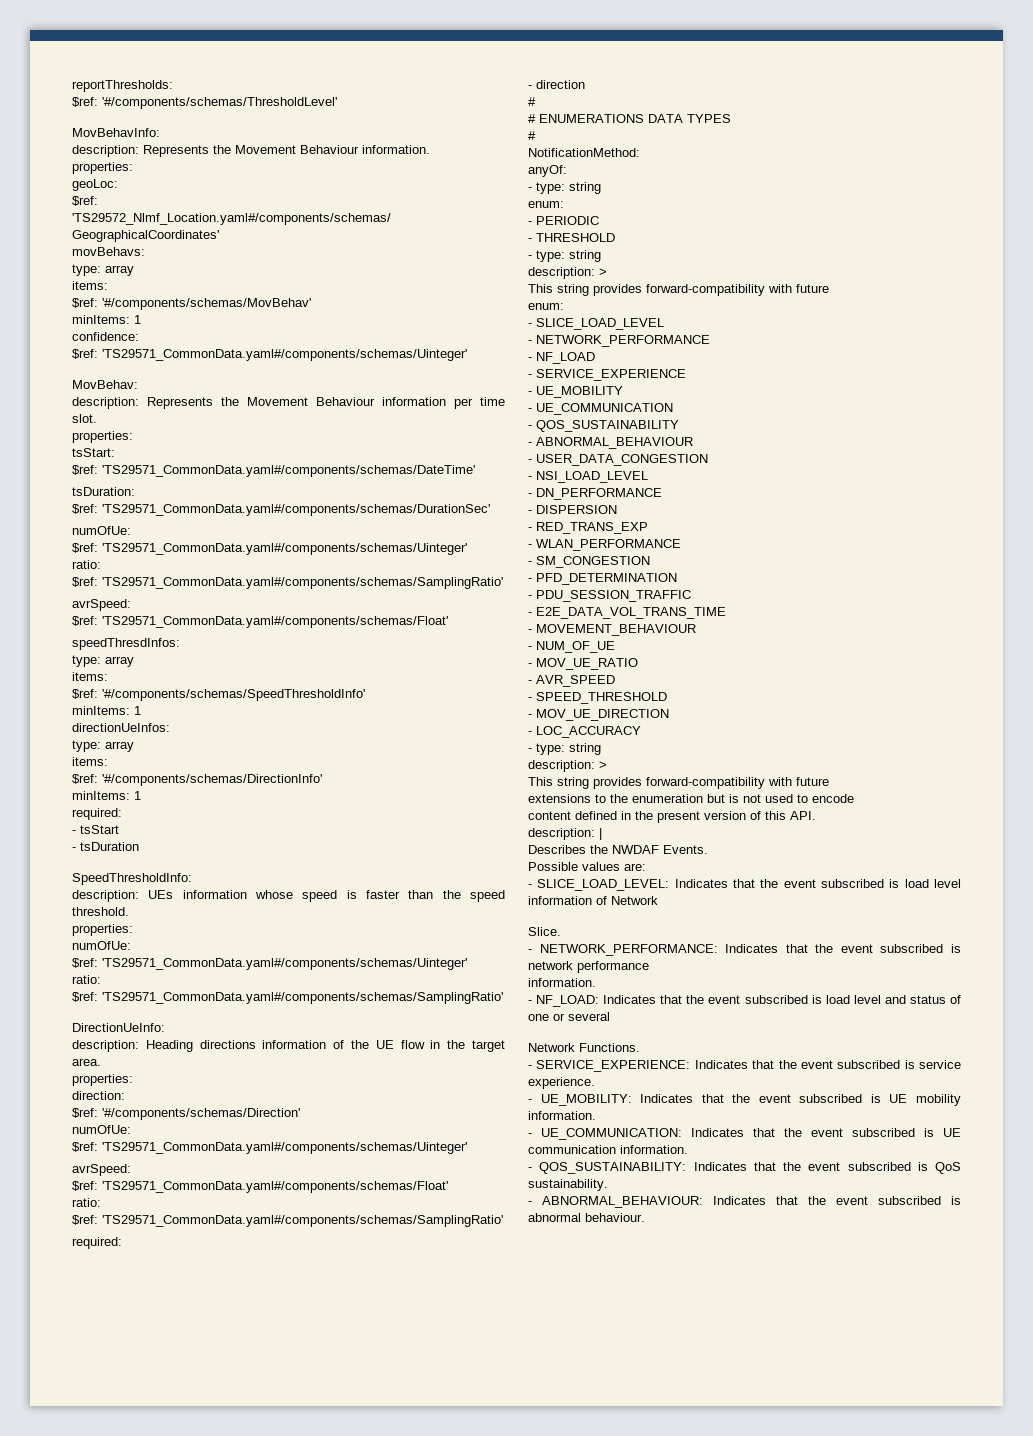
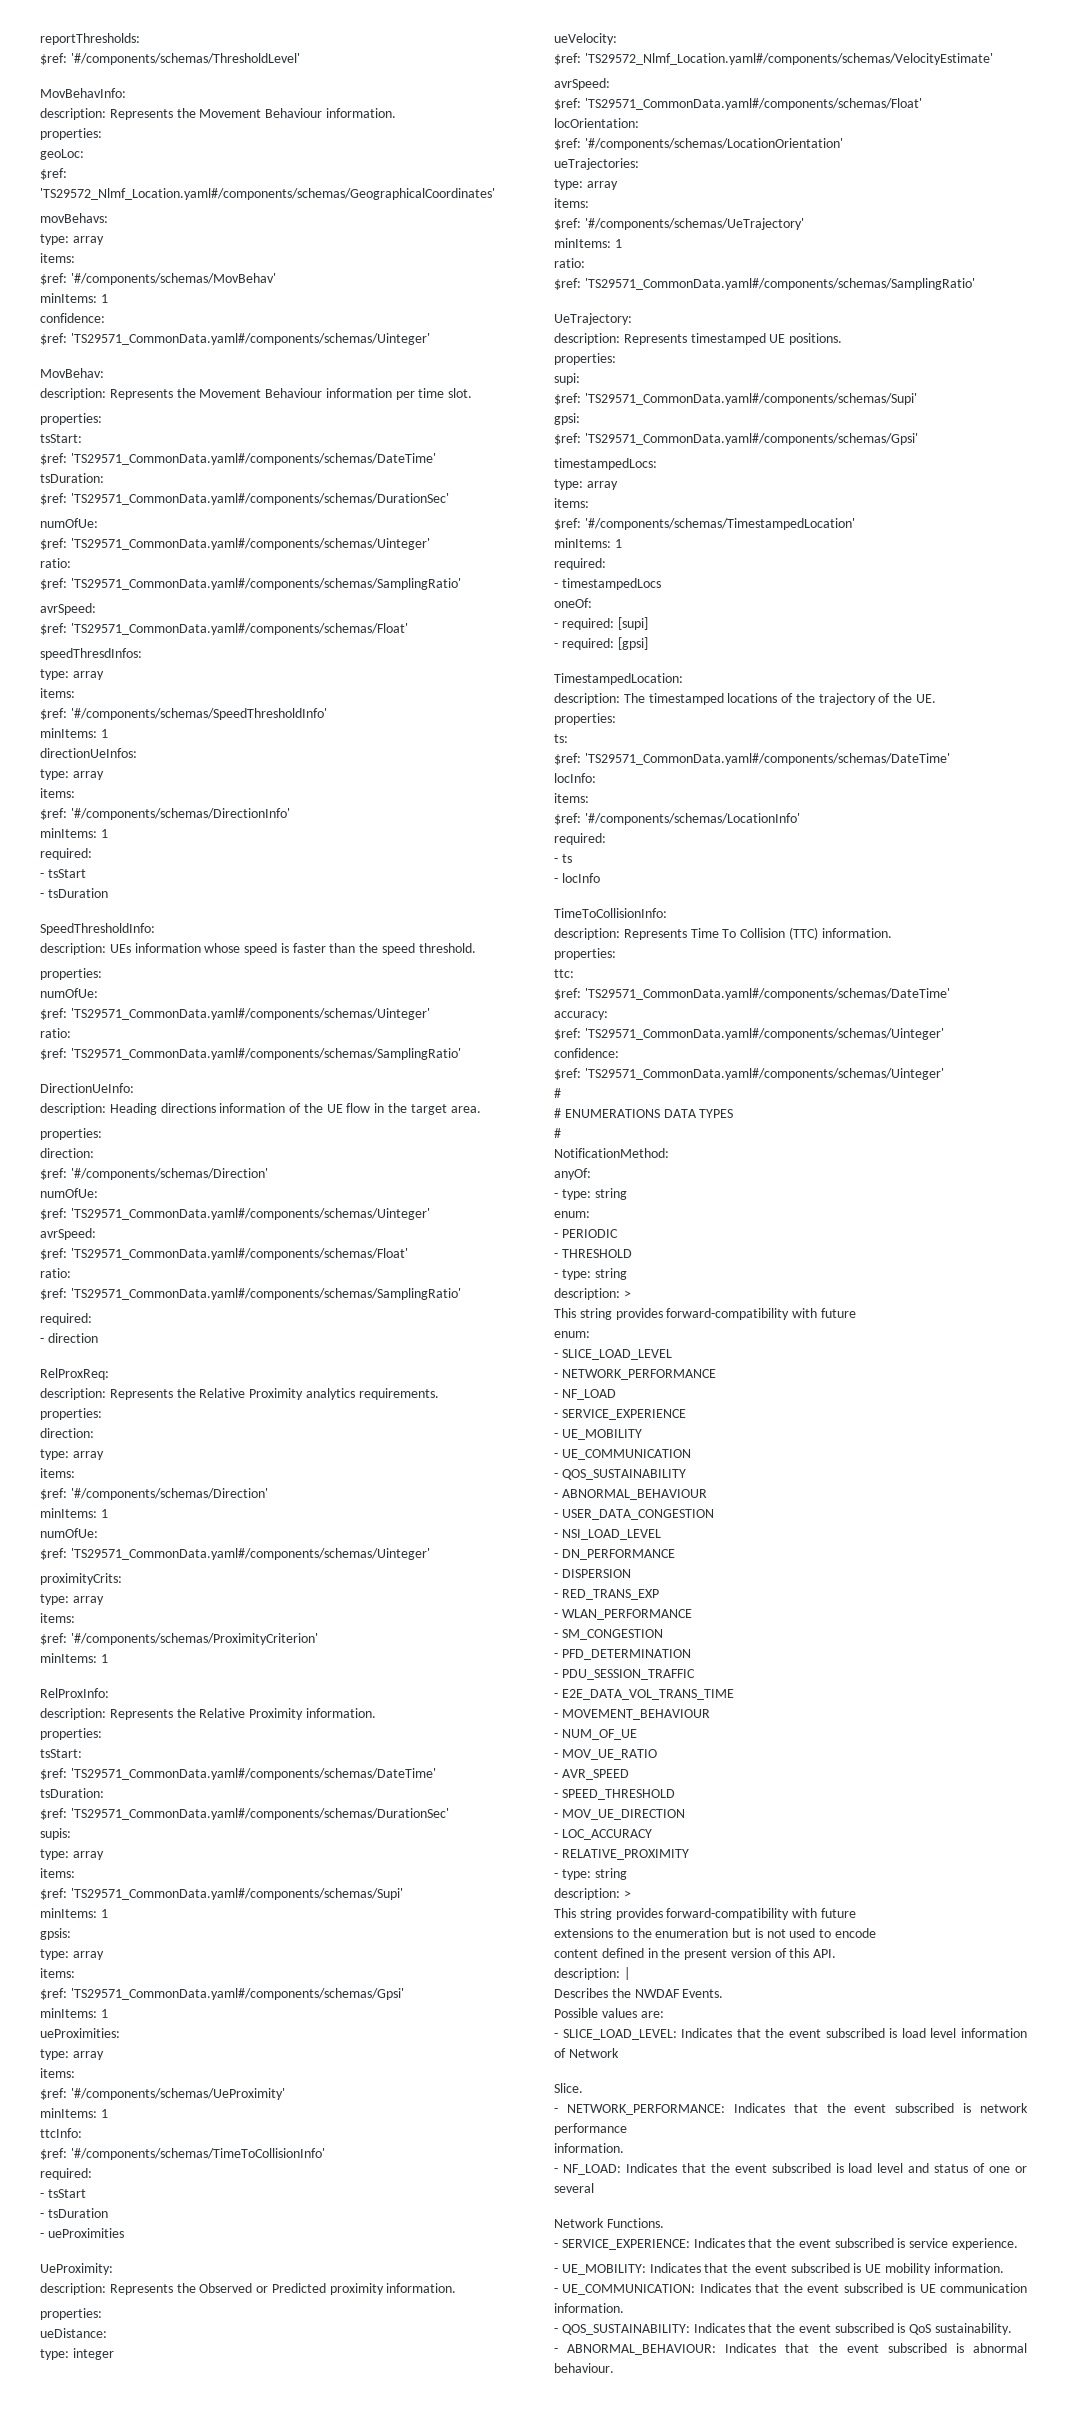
+ RelProxReq:
+ description: Represents the Relative Proximity analytics requirements.
+ properties:
+ direction:
+ type: array
+ items:
+ $ref: '#/components/schemas/Direction'
+ minItems: 1
+ numOfUe:
+ $ref: 'TS29571_CommonData.yaml#/components/schemas/Uinteger'
+ proximityCrits:
+ type: array
+ items:
+ $ref: '#/components/schemas/ProximityCriterion'
+ minItems: 1
+ RelProxInfo:
+ description: Represents the Relative Proximity information.
+ properties:
+ tsStart:
+ $ref: 'TS29571_CommonData.yaml#/components/schemas/DateTime'
+ tsDuration:
+ $ref: 'TS29571_CommonData.yaml#/components/schemas/DurationSec'
+ supis:
+ type: array
+ items:
+ $ref: 'TS29571_CommonData.yaml#/components/schemas/Supi'
+ minItems: 1
+ gpsis:
+ type: array
+ items:
+ $ref: 'TS29571_CommonData.yaml#/components/schemas/Gpsi'
+ minItems: 1
+ ueProximities:
+ type: array
+ items:
+ $ref: '#/components/schemas/UeProximity'
+ minItems: 1
+ ttcInfo:
+ $ref: '#/components/schemas/TimeToCollisionInfo'
+ required:
+ - tsStart
+ - tsDuration
+ - ueProximities
+ UeProximity:
+ description: Represents the Observed or Predicted proximity information.
+ properties:
+ ueDistance:
+ type: integer
+ ueVelocity:
+ $ref: 'TS29572_Nlmf_Location.yaml#/components/schemas/VelocityEstimate'
+ avrSpeed:
+ $ref: 'TS29571_CommonData.yaml#/components/schemas/Float'
+ locOrientation:
+ $ref: '#/components/schemas/LocationOrientation'
+ ueTrajectories:
+ type: array
+ items:
+ $ref: '#/components/schemas/UeTrajectory'
+ minItems: 1
+ ratio:
+ $ref: 'TS29571_CommonData.yaml#/components/schemas/SamplingRatio'
+ UeTrajectory:
+ description: Represents timestamped UE positions.
+ properties:
+ supi:
+ $ref: 'TS29571_CommonData.yaml#/components/schemas/Supi'
+ gpsi:
+ $ref: 'TS29571_CommonData.yaml#/components/schemas/Gpsi'
+ timestampedLocs:
+ type: array
+ items:
+ $ref: '#/components/schemas/TimestampedLocation'
+ minItems: 1
+ required:
+ - timestampedLocs
+ oneOf:
+ - required: [supi]
+ - required: [gpsi]
+ TimestampedLocation:
+ description: The timestamped locations of the trajectory of the UE.
+ properties:
+ ts:
+ $ref: 'TS29571_CommonData.yaml#/components/schemas/DateTime'
+ locInfo:
+ items:
+ $ref: '#/components/schemas/LocationInfo'
+ required:
+ - ts
+ - locInfo
+ TimeToCollisionInfo:
+ description: Represents Time To Collision (TTC) information.
+ properties:
+ ttc:
+ $ref: 'TS29571_CommonData.yaml#/components/schemas/DateTime'
+ accuracy:
+ $ref: 'TS29571_CommonData.yaml#/components/schemas/Uinteger'
+ confidence:
+ $ref: 'TS29571_CommonData.yaml#/components/schemas/Uinteger'
+ - RELATIVE_PROXIMITY

